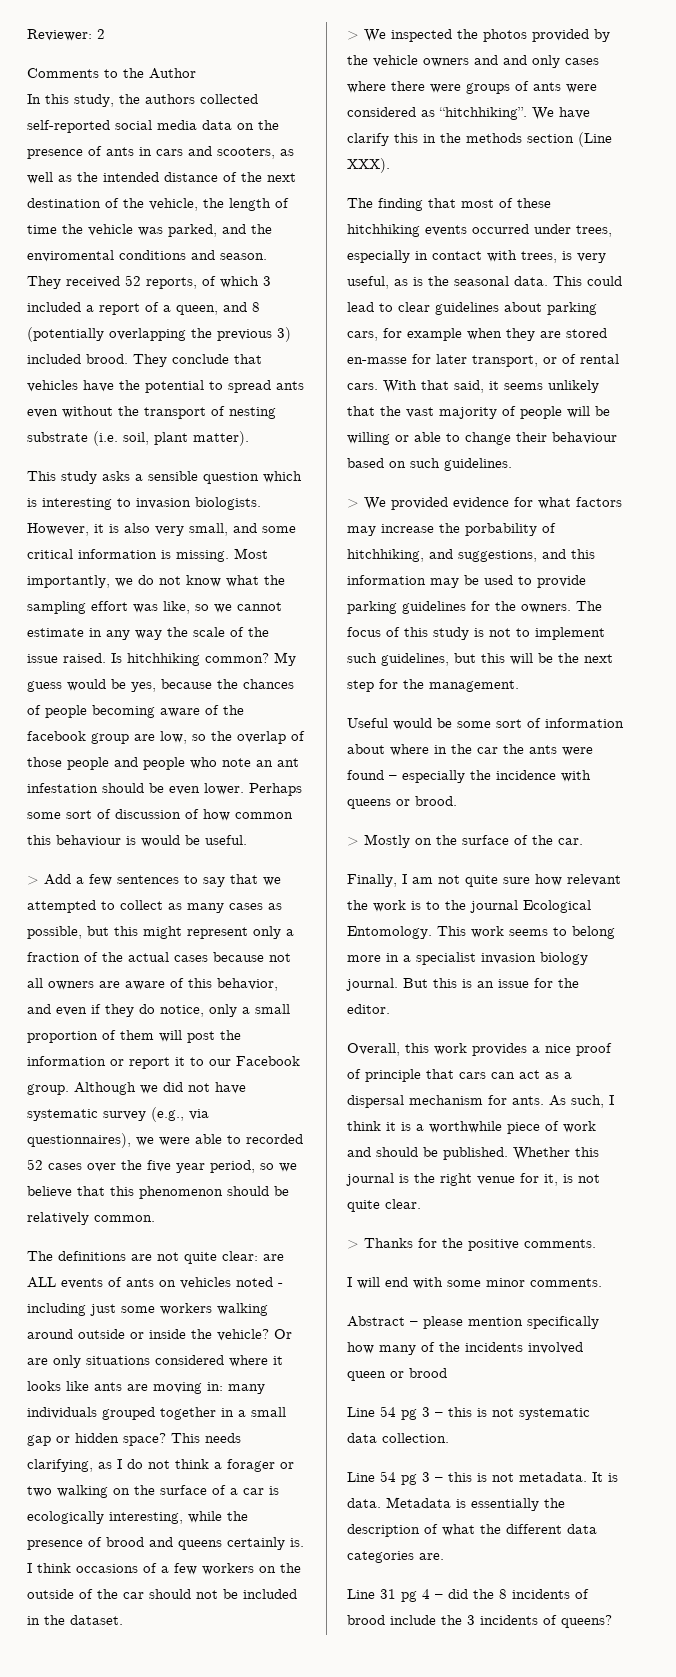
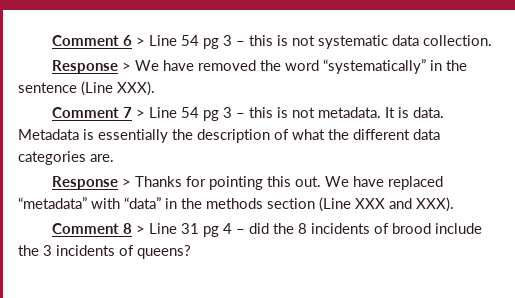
- Reviewer: 2
- Comments to the Author
- In this study, the authors collected self-reported social media data on the presence of ants in cars and scooters, as well as the intended distance of the next destination of the vehicle, the length of time the vehicle was parked, and the enviromental conditions and season. They received 52 reports, of which 3 included a report of a queen, and 8 (potentially overlapping the previous 3) included brood. They conclude that vehicles have the potential to spread ants even without the transport of nesting substrate (i.e. soil, plant matter).
- This study asks a sensible question which is interesting to invasion biologists. However, it is also very small, and some critical information is missing. Most importantly, we do not know what the sampling effort was like, so we cannot estimate in any way the scale of the issue raised. Is hitchhiking common? My guess would be yes, because the chances of people becoming aware of the facebook group are low, so the overlap of those people and people who note an ant infestation should be even lower. Perhaps some sort of discussion of how common this behaviour is would be useful.
- > Add a few sentences to say that we attempted to collect as many cases as possible, but this might represent only a fraction of the actual cases because not all owners are aware of this behavior, and even if they do notice, only a small proportion of them will post the information or report it to our Facebook group. Although we did not have systematic survey (e.g., via questionnaires), we were able to recorded 52 cases over the five year period, so we believe that this phenomenon should be relatively common.
- The definitions are not quite clear: are ALL events of ants on vehicles noted - including just some workers walking around outside or inside the vehicle? Or are only situations considered where it looks like ants are moving in: many individuals grouped together in a small gap or hidden space? This needs clarifying, as I do not think a forager or two walking on the surface of a car is ecologically interesting, while the presence of brood and queens certainly is. I think occasions of a few workers on the outside of the car should not be included in the dataset.
- > We inspected the photos provided by the vehicle owners and and only cases where there were groups of ants were considered as “hitchhiking”. We have clarify this in the methods section (Line XXX).
- The finding that most of these hitchhiking events occurred under trees, especially in contact with trees, is very useful, as is the seasonal data. This could lead to clear guidelines about parking cars, for example when they are stored en-masse for later transport, or of rental cars. With that said, it seems unlikely that the vast majority of people will be willing or able to change their behaviour based on such guidelines.
- > We provided evidence for what factors may increase the porbability of hitchhiking, and suggestions, and this information may be used to provide parking guidelines for the owners. The focus of this study is not to implement such guidelines, but this will be the next step for the management.
- Useful would be some sort of information about where in the car the ants were found – especially the incidence with queens or brood.
- > Mostly on the surface of the car.
- Finally, I am not quite sure how relevant the work is to the journal Ecological Entomology. This work seems to belong more in a specialist invasion biology journal. But this is an issue for the editor.
- Overall, this work provides a nice proof of principle that cars can act as a dispersal mechanism for ants. As such, I think it is a worthwhile piece of work and should be published. Whether this journal is the right venue for it, is not quite clear.
- > Thanks for the positive comments.
- I will end with some minor comments.
- Abstract – please mention specifically how many of the incidents involved queen or brood
- Line 54 pg 3 – this is not systematic data collection.
+ Comment 6 > Line 54 pg 3 – this is not systematic data collection.
- Line 54 pg 3 – this is not metadata.
+ Response > We have removed the word “systematically” in the sentence (Line XXX).
+ Comment 7 > Line 54 pg 3 – this is not metadata.
- Line 31 pg 4 – did the 8 incidents of brood include the 3 incidents of queens?
+ Response > Thanks for pointing this out. We have replaced “metadata” with “data” in the methods section (Line XXX and XXX).
+ Comment 8 > Line 31 pg 4 – did the 8 incidents of brood include the 3 incidents of queens?

